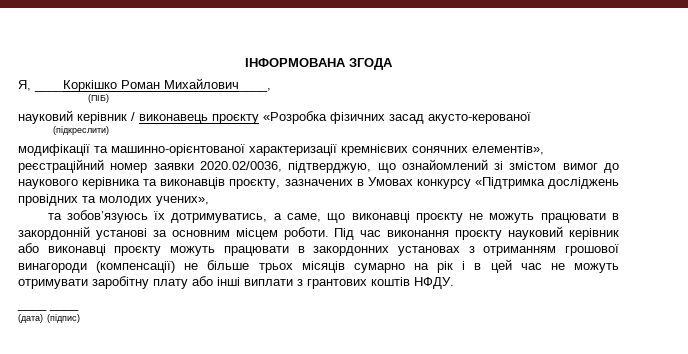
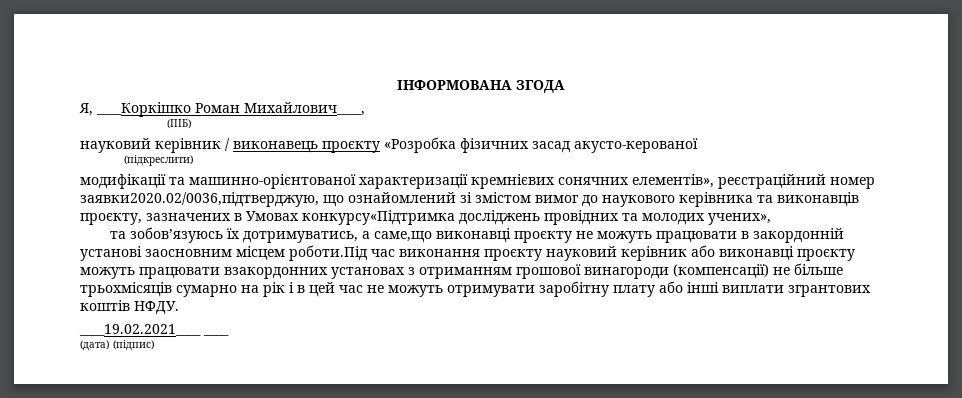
- модифікації та машинно-орієнтованої характеризації кремнієвих сонячних елементів», реєстраційний номер заявки 2020.02/0036, підтверджую, що ознайомлений зі змістом вимог до наукового керівника та виконавців проєкту, зазначених в Умовах конкурсу «Підтримка досліджень провідних та молодих учених»,
+ модифікації та машинно-орієнтованої характеризації кремнієвих сонячних елементів», реєстраційний номер заявки2020.02/0036,підтверджую, що ознайомлений зі змістом вимог до наукового керівника та виконавців проєкту, зазначених в Умовах конкурсу«Підтримка досліджень провідних та молодих учених»,
- та зобов’язуюсь їх дотримуватись, а саме, що виконавці проєкту не можуть працювати в закордонній установі за основним місцем роботи. Під час виконання проєкту науковий керівник або виконавці проєкту можуть працювати в закордонних установах з отриманням грошової винагороди (компенсації) не більше трьох місяців сумарно на рік і в цей час не можуть отримувати заробітну плату або інші виплати з грантових коштів НФДУ.
+ та зобов’язуюсь їх дотримуватись, а саме,що виконавці проєкту не можуть працювати в закордонній установі заосновним місцем роботи.Під час виконання проєкту науковий керівник або виконавці проєкту можуть працювати взакордонних установах з отриманням грошової винагороди (компенсації) не більше трьохмісяців сумарно на рік і в цей час не можуть отримувати заробітну плату або інші виплати згрантових коштів НФДУ.
- ____ ____
+ ____19.02.2021____ ____

